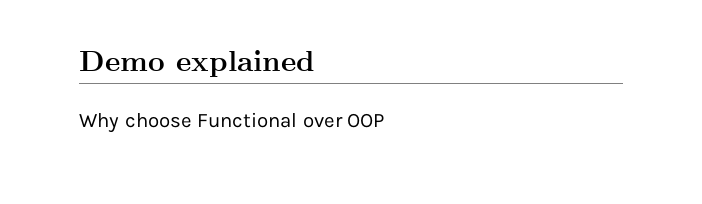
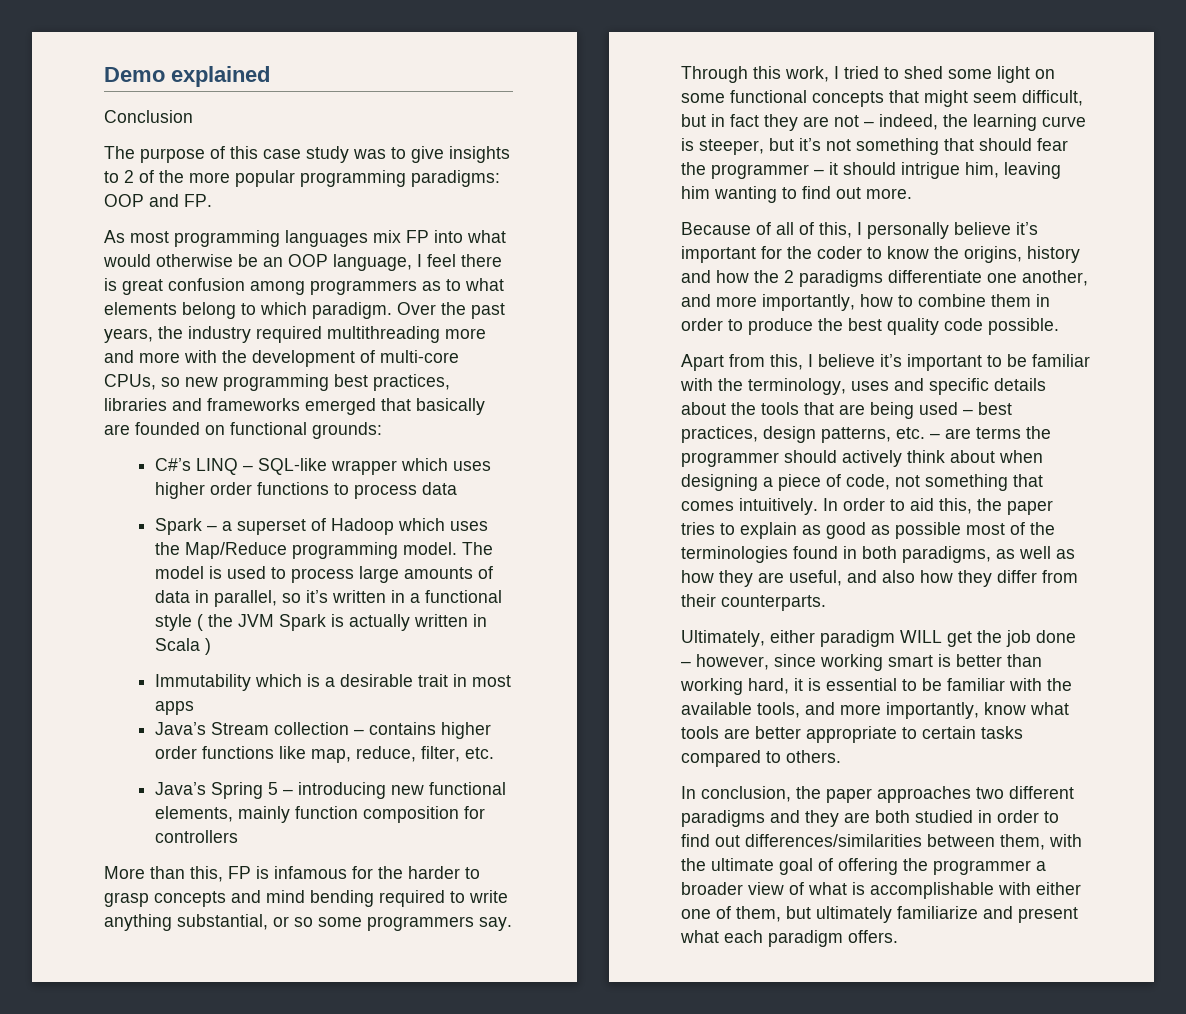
- Why choose Functional over OOP
+ Conclusion
+ The purpose of this case study was to give insights to 2 of the more popular programming paradigms: OOP and FP.
+ As most programming languages mix FP into what would otherwise be an OOP language, I feel there is great confusion among programmers as to what elements belong to which paradigm. Over the past years, the industry required multithreading more and more with the development of multi-core CPUs, so new programming best practices, libraries and frameworks emerged that basically are founded on functional grounds:
+ C#’s LINQ – SQL-like wrapper which uses higher order functions to process data
+ Spark – a superset of Hadoop which uses the Map/Reduce programming model. The model is used to process large amounts of data in parallel, so it’s written in a functional style ( the JVM Spark is actually written in Scala )
+ Immutability which is a desirable trait in most apps
+ Java’s Stream collection – contains higher order functions like map, reduce, filter, etc.
+ Java’s Spring 5 – introducing new functional elements, mainly function composition for controllers
+ More than this, FP is infamous for the harder to grasp concepts and mind bending required to write anything substantial, or so some programmers say. Through this work, I tried to shed some light on some functional concepts that might seem difficult, but in fact they are not – indeed, the learning curve is steeper, but it’s not something that should fear the programmer – it should intrigue him, leaving him wanting to find out more.
+ Because of all of this, I personally believe it’s important for the coder to know the origins, history and how the 2 paradigms differentiate one another, and more importantly, how to combine them in order to produce the best quality code possible.
+ Apart from this, I believe it’s important to be familiar with the terminology, uses and specific details about the tools that are being used – best practices, design patterns, etc. – are terms the programmer should actively think about when designing a piece of code, not something that comes intuitively. In order to aid this, the paper tries to explain as good as possible most of the terminologies found in both paradigms, as well as how they are useful, and also how they differ from their counterparts.
+ Ultimately, either paradigm WILL get the job done – however, since working smart is better than working hard, it is essential to be familiar with the available tools, and more importantly, know what tools are better appropriate to certain tasks compared to others.
+ In conclusion, the paper approaches two different paradigms and they are both studied in order to find out differences/similarities between them, with the ultimate goal of offering the programmer a broader view of what is accomplishable with either one of them, but ultimately familiarize and present what each paradigm offers.

